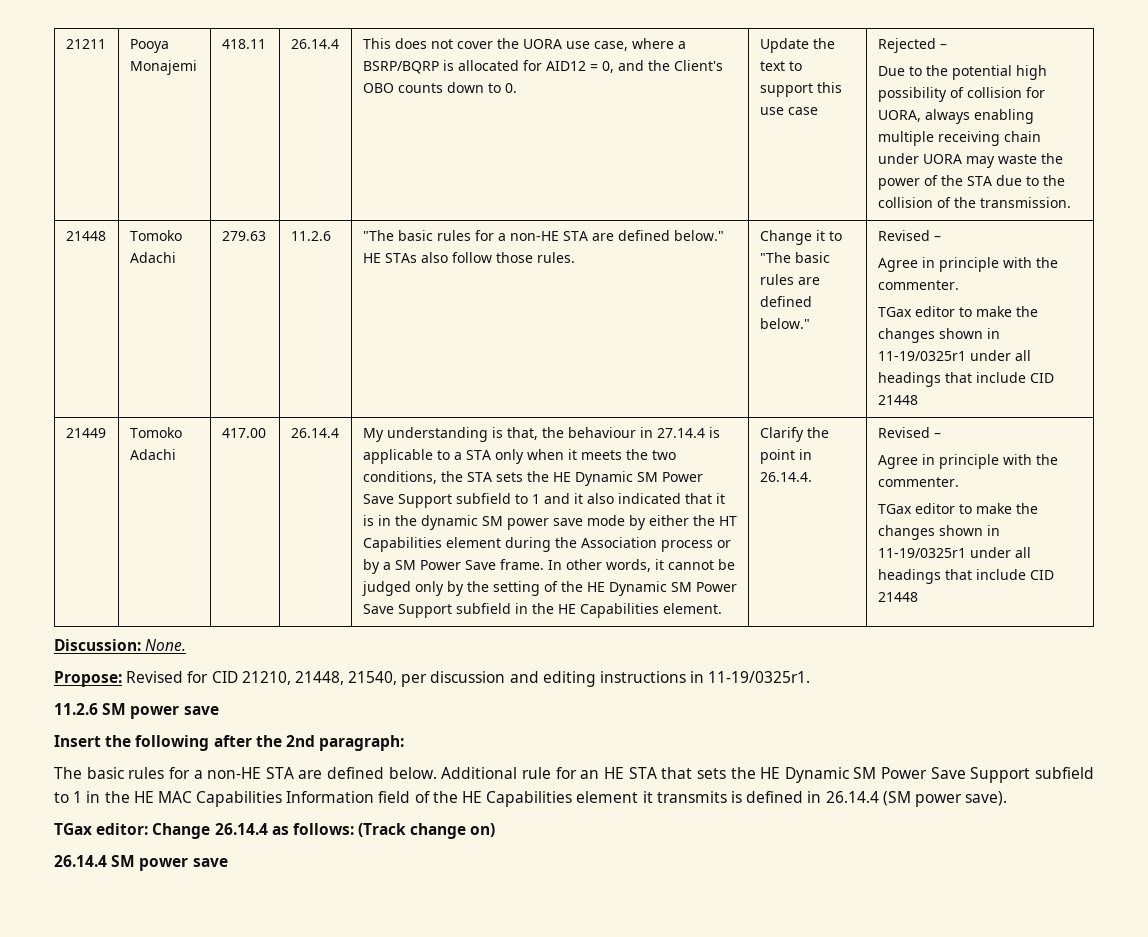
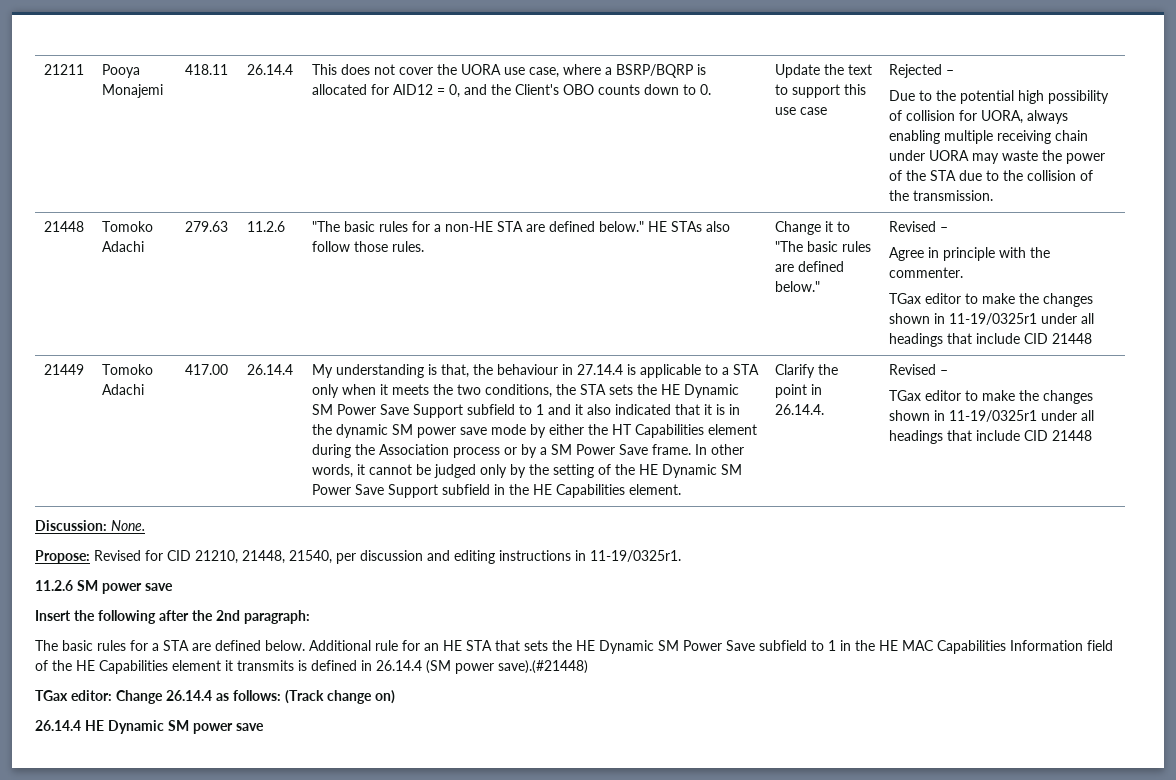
  Clarify the point in 26.14.4. | Revised –
- Agree in principle with the commenter.
- The basic rules for a non-HE STA are defined below.
+ The basic rules for a STA are defined below.
- Additional rule for an HE STA that sets the HE Dynamic SM Power Save Support subfield to 1 in the HE MAC Capabilities Information field of the HE Capabilities element it transmits is defined in 26.14.4 (SM power save).
+ Additional rule for an HE STA that sets the HE Dynamic SM Power Save subfield to 1 in the HE MAC Capabilities Information field of the HE Capabilities element it transmits is defined in 26.14.4 (SM power save).(#21448)
- 26.14.4 SM power save
+ 26.14.4 HE Dynamic SM power save

